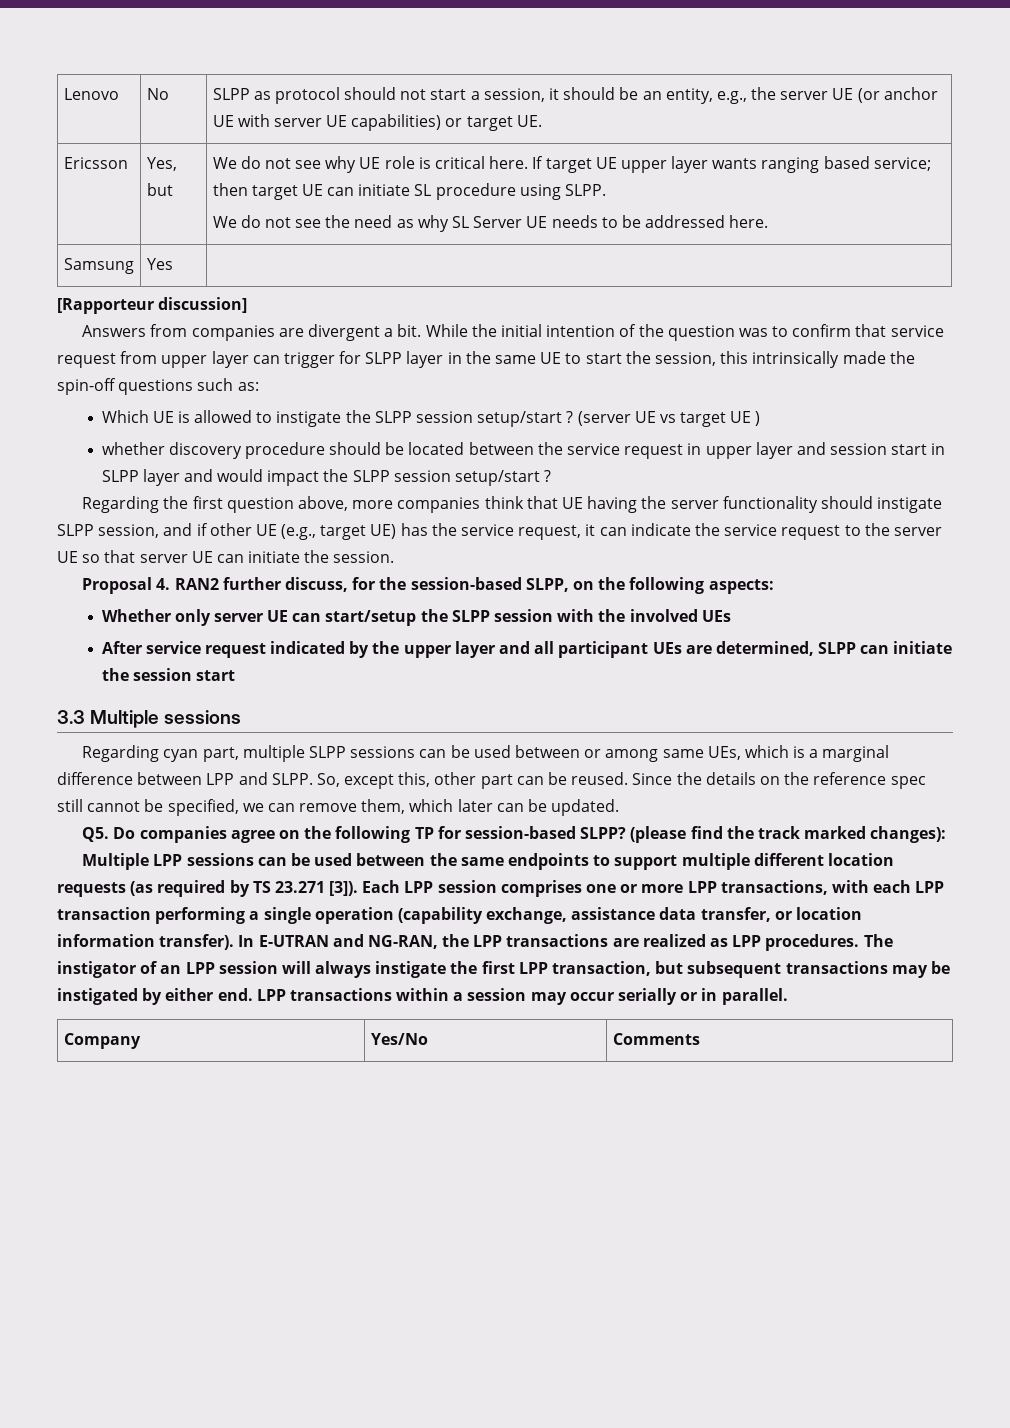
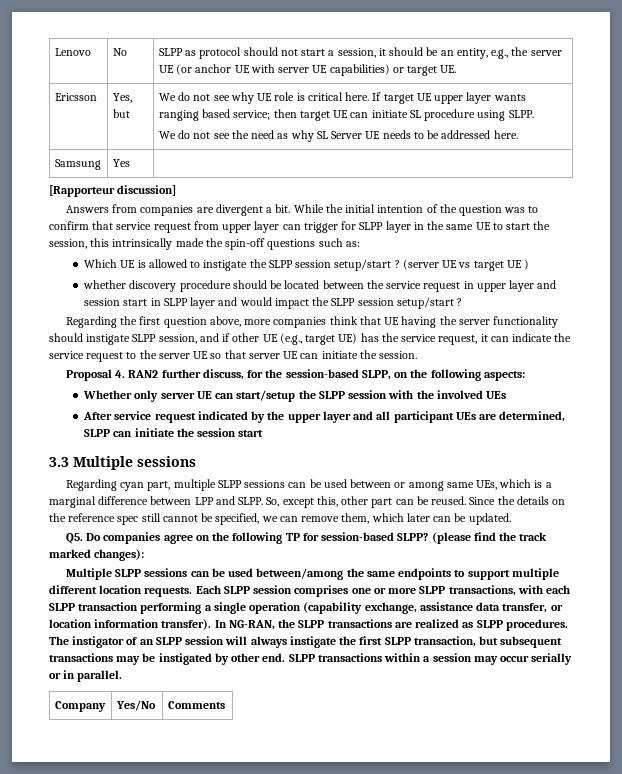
- Multiple LPP sessions can be used between the same endpoints to support multiple different location requests (as required by TS 23.271 [3]). Each LPP session comprises one or more LPP transactions, with each LPP transaction performing a single operation (capability exchange, assistance data transfer, or location information transfer).
+ Multiple SLPP sessions can be used between/among the same endpoints to support multiple different location requests. Each SLPP session comprises one or more SLPP transactions, with each SLPP transaction performing a single operation (capability exchange, assistance data transfer, or location information transfer).
- In E-UTRAN and NG-RAN, the LPP transactions are realized as LPP procedures.
+ In NG-RAN, the SLPP transactions are realized as SLPP procedures.
- The instigator of an LPP session will always instigate the first LPP transaction, but subsequent transactions may be instigated by either end. LPP transactions within a session may occur serially or in parallel.
+ The instigator of an SLPP session will always instigate the first SLPP transaction, but subsequent transactions may be instigated by other end. SLPP transactions within a session may occur serially or in parallel.

